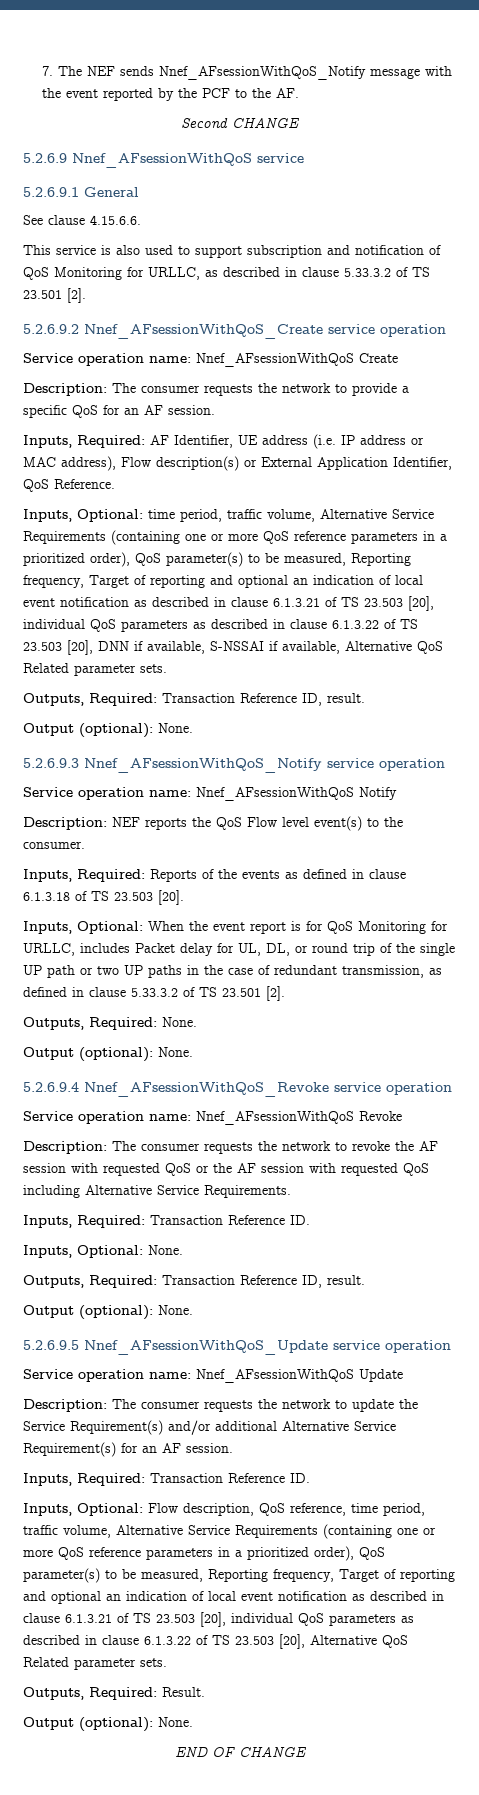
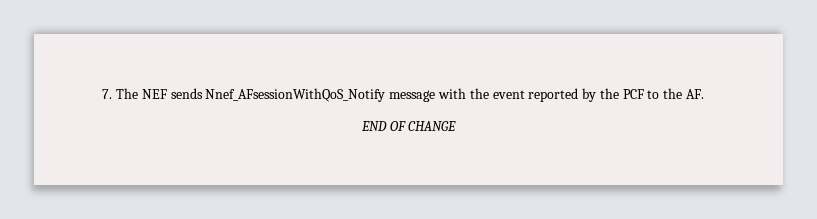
- Second CHANGE
- 5.2.6.9 Nnef_AFsessionWithQoS service
- 5.2.6.9.1 General
- See clause 4.15.6.6.
- This service is also used to support subscription and notification of QoS Monitoring for URLLC, as described in clause 5.33.3.2 of TS 23.501 [2].
- 5.2.6.9.2 Nnef_AFsessionWithQoS_Create service operation
- Service operation name: Nnef_AFsessionWithQoS Create
- Description: The consumer requests the network to provide a specific QoS for an AF session.
- Inputs, Required: AF Identifier, UE address (i.e. IP address or MAC address), Flow description(s) or External Application Identifier, QoS Reference.
- Inputs, Optional: time period, traffic volume, Alternative Service Requirements (containing one or more QoS reference parameters in a prioritized order), QoS parameter(s) to be measured, Reporting frequency, Target of reporting and optional an indication of local event notification as described in clause 6.1.3.21 of TS 23.503 [20], individual QoS parameters as described in clause 6.1.3.22 of TS 23.503 [20], DNN if available, S-NSSAI if available, Alternative QoS Related parameter sets.
- Outputs, Required: Transaction Reference ID, result.
- Output (optional): None.
- 5.2.6.9.3 Nnef_AFsessionWithQoS_Notify service operation
- Service operation name: Nnef_AFsessionWithQoS Notify
- Description: NEF reports the QoS Flow level event(s) to the consumer.
- Inputs, Required: Reports of the events as defined in clause 6.1.3.18 of TS 23.503 [20].
- Inputs, Optional: When the event report is for QoS Monitoring for URLLC, includes Packet delay for UL, DL, or round trip of the single UP path or two UP paths in the case of redundant transmission, as defined in clause 5.33.3.2 of TS 23.501 [2].
- Outputs, Required: None.
- Output (optional): None.
- 5.2.6.9.4 Nnef_AFsessionWithQoS_Revoke service operation
- Service operation name: Nnef_AFsessionWithQoS Revoke
- Description: The consumer requests the network to revoke the AF session with requested QoS or the AF session with requested QoS including Alternative Service Requirements.
- Inputs, Required: Transaction Reference ID.
- Inputs, Optional: None.
- Outputs, Required: Transaction Reference ID, result.
- Output (optional): None.
- 5.2.6.9.5 Nnef_AFsessionWithQoS_Update service operation
- Service operation name: Nnef_AFsessionWithQoS Update
- Description: The consumer requests the network to update the Service Requirement(s) and/or additional Alternative Service Requirement(s) for an AF session.
- Inputs, Required: Transaction Reference ID.
- Inputs, Optional: Flow description, QoS reference, time period, traffic volume, Alternative Service Requirements (containing one or more QoS reference parameters in a prioritized order), QoS parameter(s) to be measured, Reporting frequency, Target of reporting and optional an indication of local event notification as described in clause 6.1.3.21 of TS 23.503 [20], individual QoS parameters as described in clause 6.1.3.22 of TS 23.503 [20], Alternative QoS Related parameter sets.
- Outputs, Required: Result.
- Output (optional): None.

